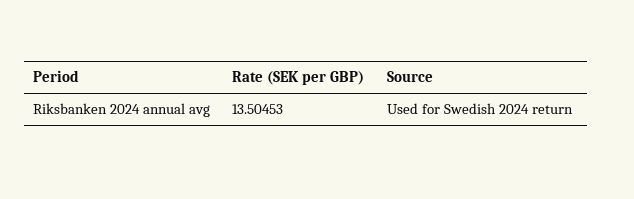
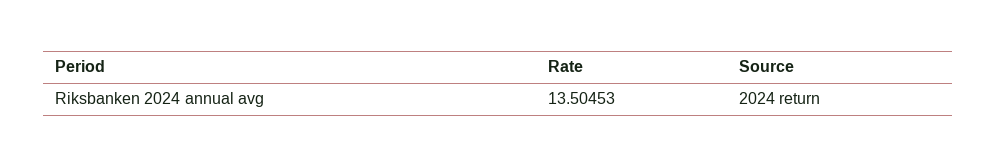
- Period | Rate (SEK per GBP) | Source
+ Period | Rate | Source
- Riksbanken 2024 annual avg | 13.50453 | Used for Swedish 2024 return
+ Riksbanken 2024 annual avg | 13.50453 | 2024 return

